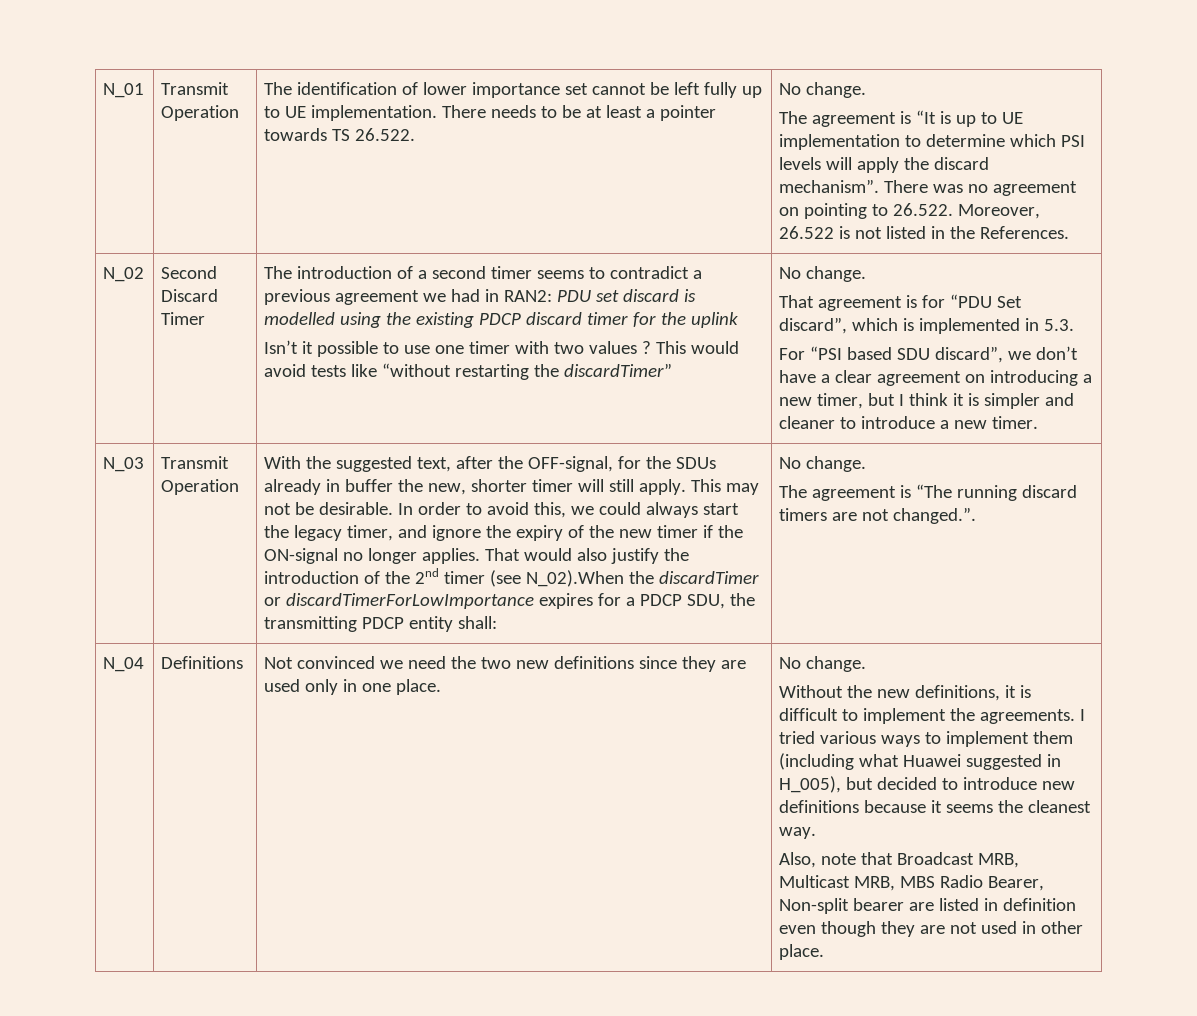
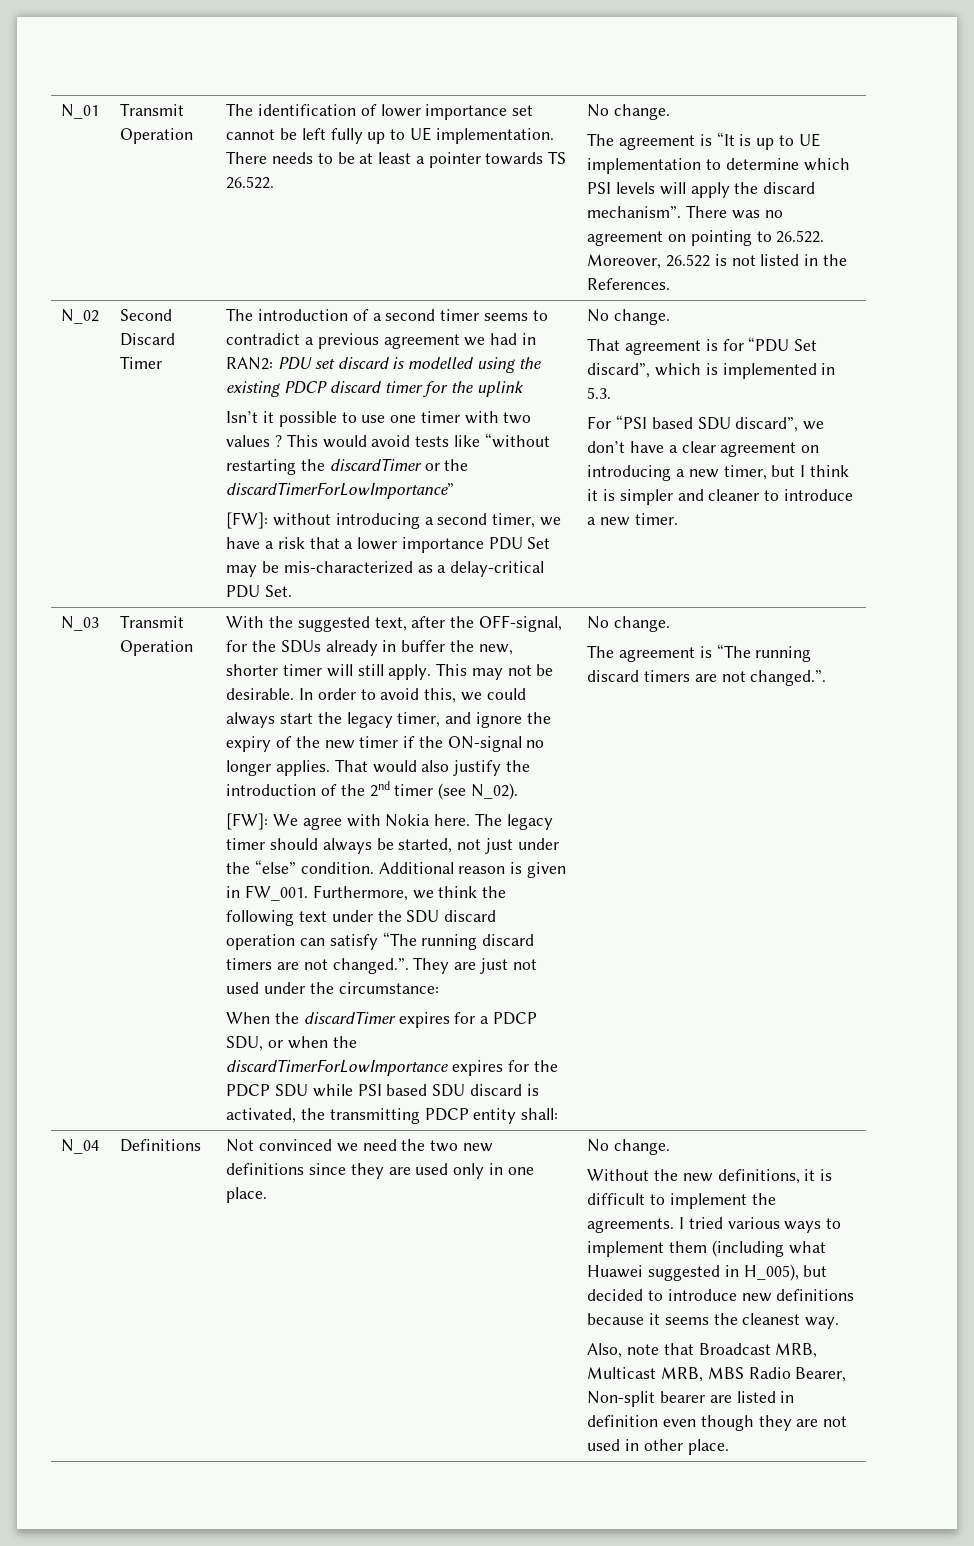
- This would avoid tests like “without restarting the discardTimer”
+ This would avoid tests like “without restarting the discardTimer or the discardTimerForLowImportance”
+ [FW]: without introducing a second timer, we have a risk that a lower importance PDU Set may be mis-characterized as a delay-critical PDU Set.
- That would also justify the introduction of the 2nd timer (see N_02).When the discardTimer or discardTimerForLowImportance expires for a PDCP SDU, the transmitting PDCP entity shall:
+ That would also justify the introduction of the 2nd timer (see N_02).
+ [FW]: We agree with Nokia here. The legacy timer should always be started, not just under the “else” condition. Additional reason is given in FW_001. Furthermore, we think the following text under the SDU discard operation can satisfy “The running discard timers are not changed.”. They are just not used under the circumstance:
+ When the discardTimer expires for a PDCP SDU, or when the discardTimerForLowImportance expires for the PDCP SDU while PSI based SDU discard is activated, the transmitting PDCP entity shall:

